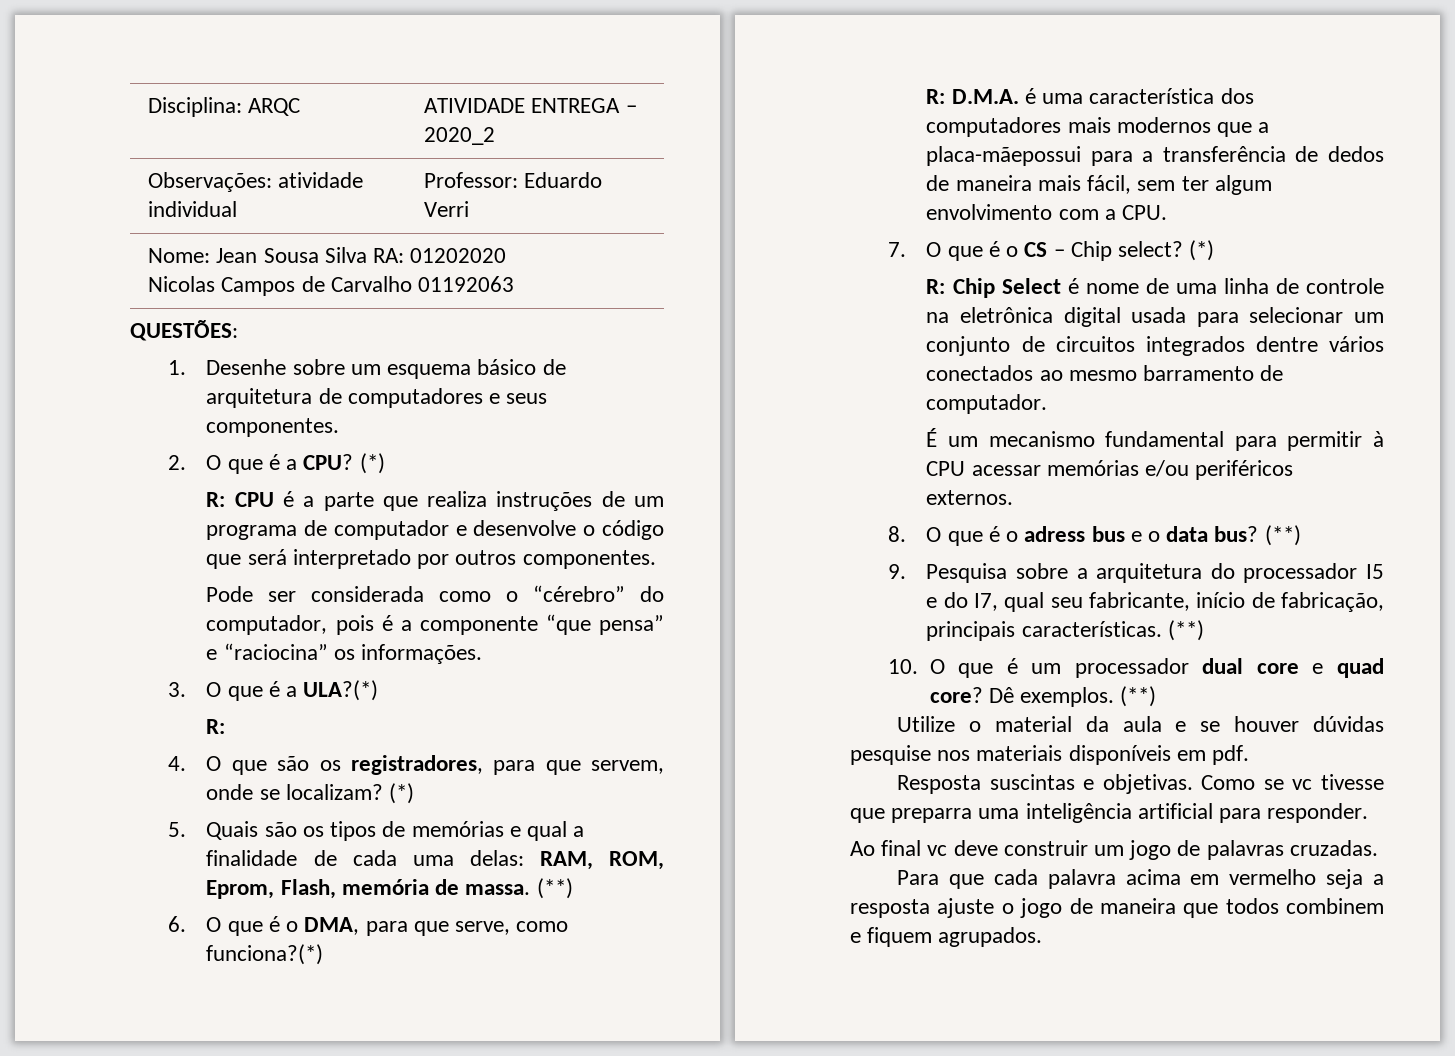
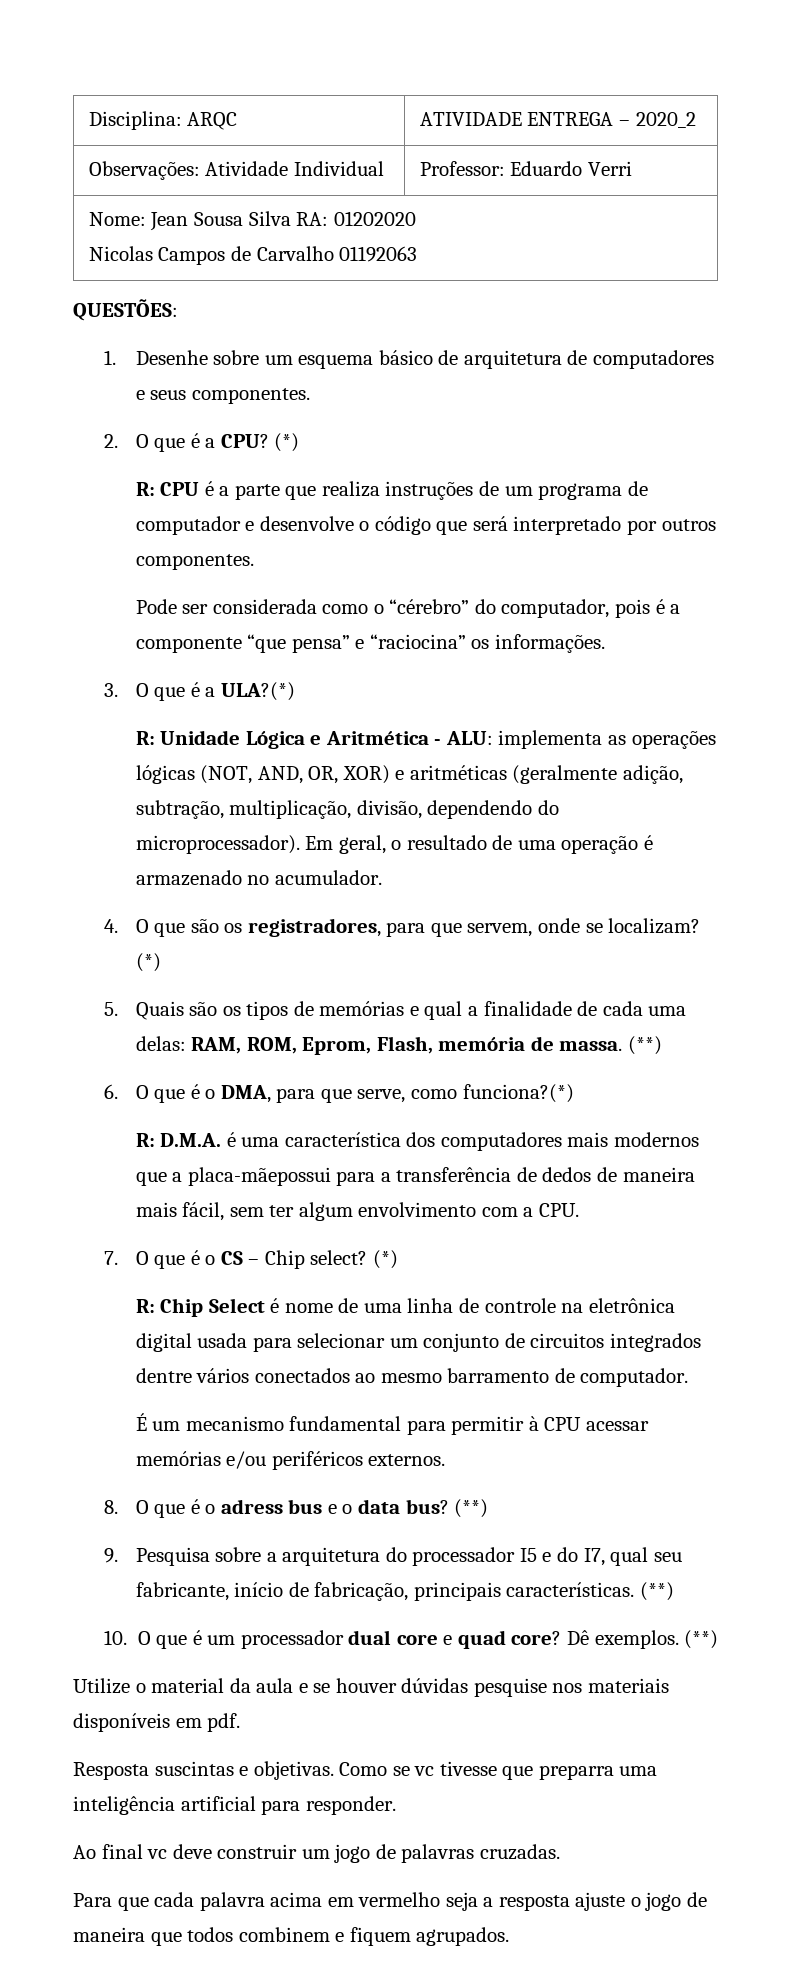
- Observações: atividade individual | Professor: Eduardo Verri
+ Observações: Atividade Individual | Professor: Eduardo Verri
  3. O que é a ULA?(*)
- R:
+ R: Unidade Lógica e Aritmética - ALU: implementa as operações lógicas (NOT, AND, OR, XOR) e aritméticas (geralmente adição, subtração, multiplicação, divisão, dependendo do microprocessador). Em geral, o resultado de uma operação é armazenado no acumulador.

